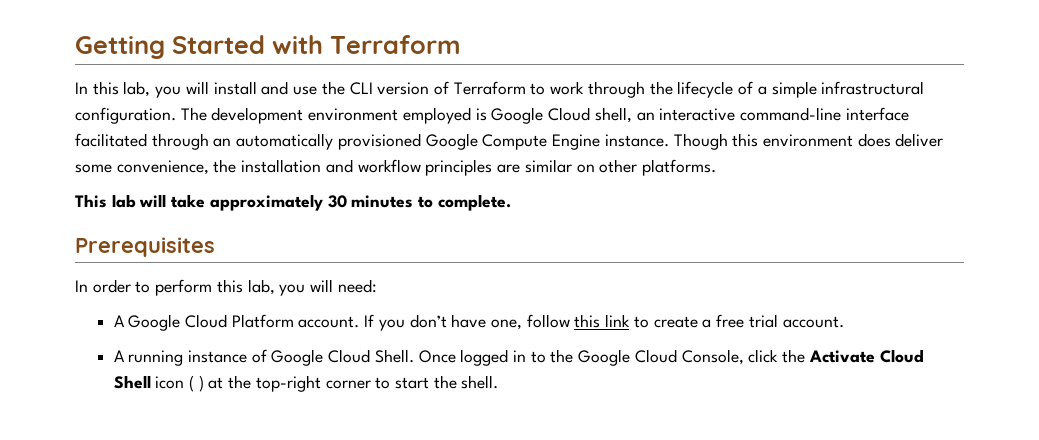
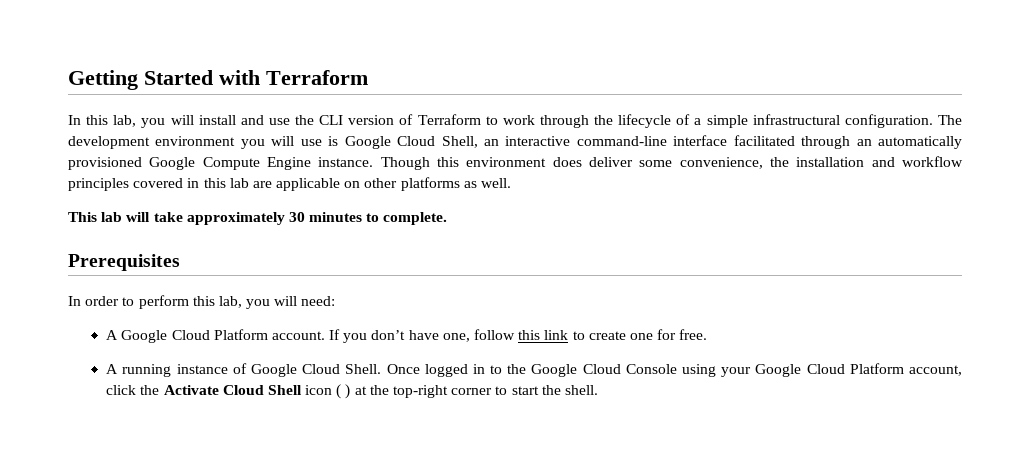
- The development environment employed is Google Cloud shell, an interactive command-line interface facilitated through an automatically provisioned Google Compute Engine instance.
+ The development environment you will use is Google Cloud Shell, an interactive command-line interface facilitated through an automatically provisioned Google Compute Engine instance.
- Though this environment does deliver some convenience, the installation and workflow principles are similar on other platforms.
+ Though this environment does deliver some convenience, the installation and workflow principles covered in this lab are applicable on other platforms as well.
- If you don’t have one, follow this link to create a free trial account.
+ If you don’t have one, follow this link to create one for free.
- Once logged in to the Google Cloud Console, click the Activate Cloud Shell icon ( ) at the top-right corner to start the shell.
+ Once logged in to the Google Cloud Console using your Google Cloud Platform account, click the Activate Cloud Shell icon ( ) at the top-right corner to start the shell.

